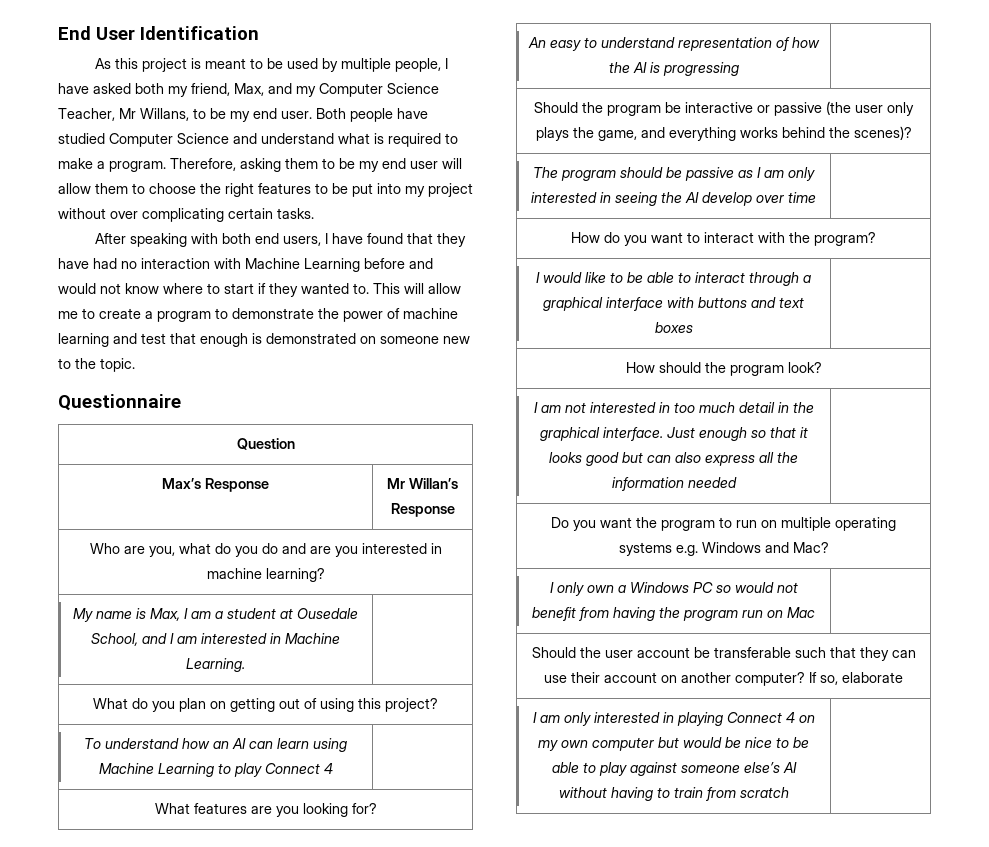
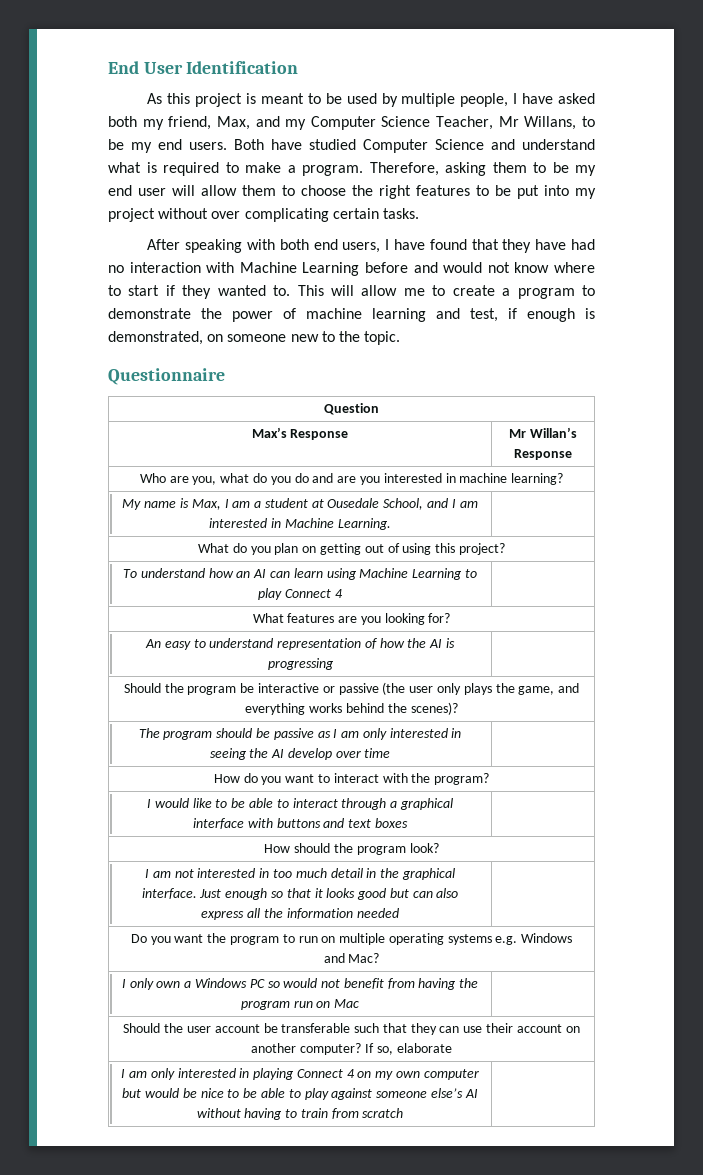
- As this project is meant to be used by multiple people, I have asked both my friend, Max, and my Computer Science Teacher, Mr Willans, to be my end user. Both people have studied Computer Science and understand what is required to make a program.
+ As this project is meant to be used by multiple people, I have asked both my friend, Max, and my Computer Science Teacher, Mr Willans, to be my end users. Both have studied Computer Science and understand what is required to make a program.
- This will allow me to create a program to demonstrate the power of machine learning and test that enough is demonstrated on someone new to the topic.
+ This will allow me to create a program to demonstrate the power of machine learning and test, if enough is demonstrated, on someone new to the topic.

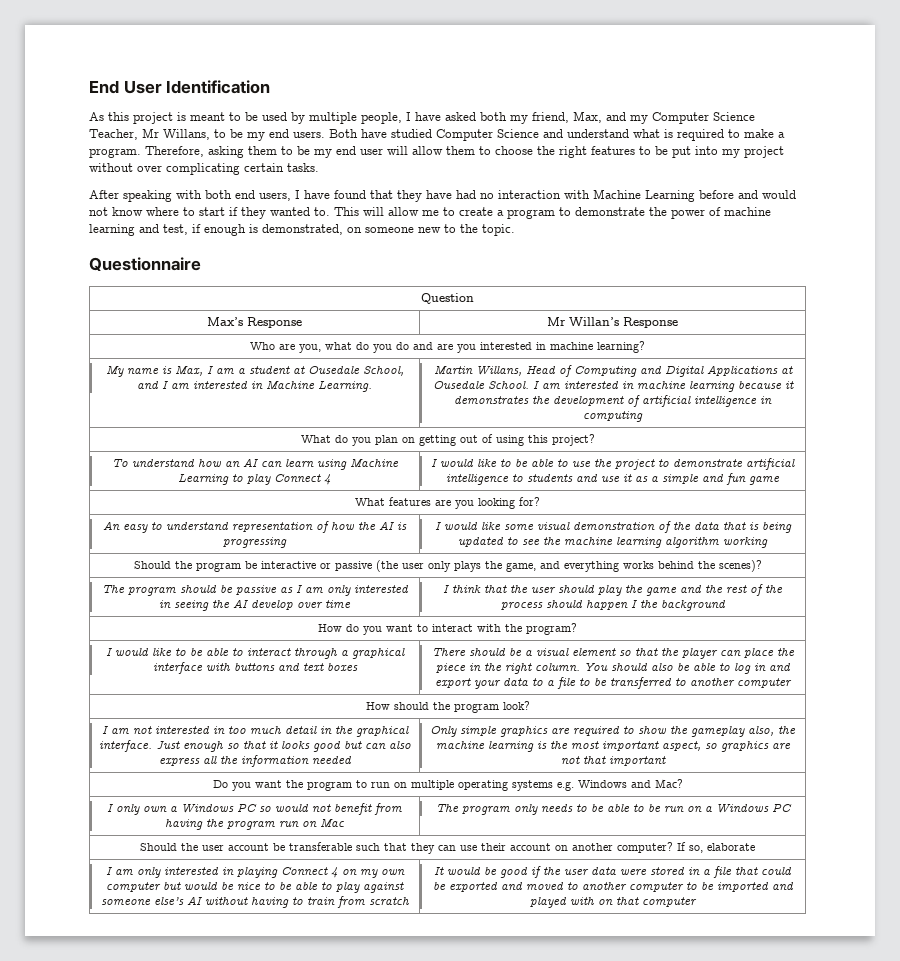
+ Martin Willans, Head of Computing and Digital Applications at Ousedale School. I am interested in machine learning because it demonstrates the development of artificial intelligence in computing
- To understand how an AI can learn using Machine Learning to play Connect 4 |
+ To understand how an AI can learn using Machine Learning to play Connect 4 | I would like to be able to use the project to demonstrate artificial intelligence to students and use it as a simple and fun game
- An easy to understand representation of how the AI is progressing |
+ An easy to understand representation of how the AI is progressing | I would like some visual demonstration of the data that is being updated to see the machine learning algorithm working
- The program should be passive as I am only interested in seeing the AI develop over time |
+ The program should be passive as I am only interested in seeing the AI develop over time | I think that the user should play the game and the rest of the process should happen I the background
+ There should be a visual element so that the player can place the piece in the right column. You should also be able to log in and export your data to a file to be transferred to another computer
+ Only simple graphics are required to show the gameplay also, the machine learning is the most important aspect, so graphics are not that important
- I only own a Windows PC so would not benefit from having the program run on Mac |
+ I only own a Windows PC so would not benefit from having the program run on Mac | The program only needs to be able to be run on a Windows PC
+ It would be good if the user data were stored in a file that could be exported and moved to another computer to be imported and played with on that computer

